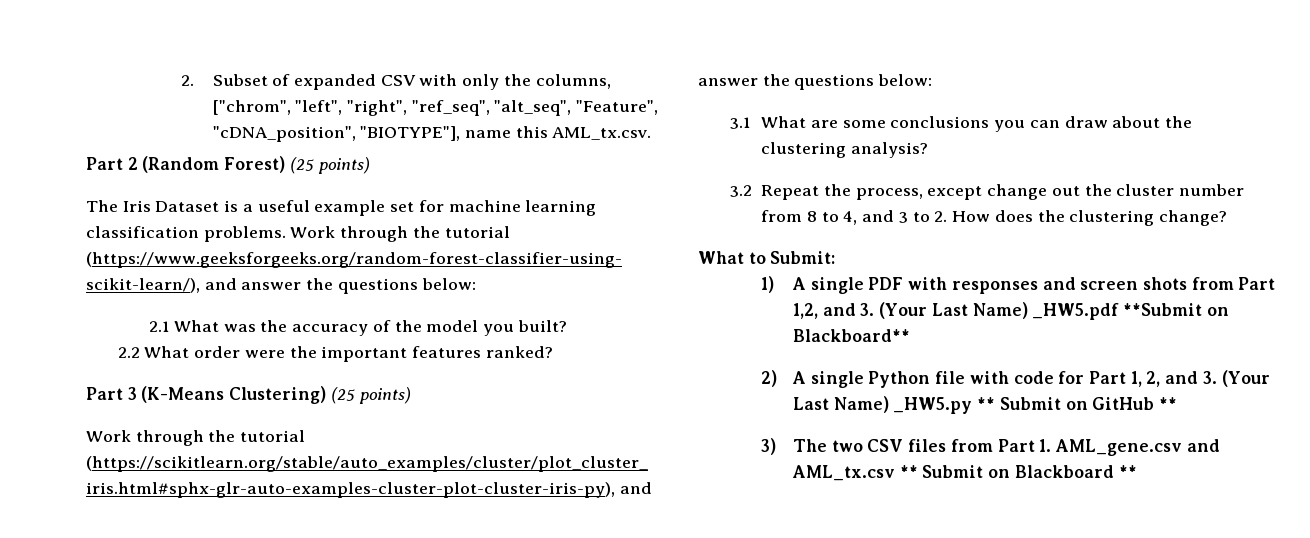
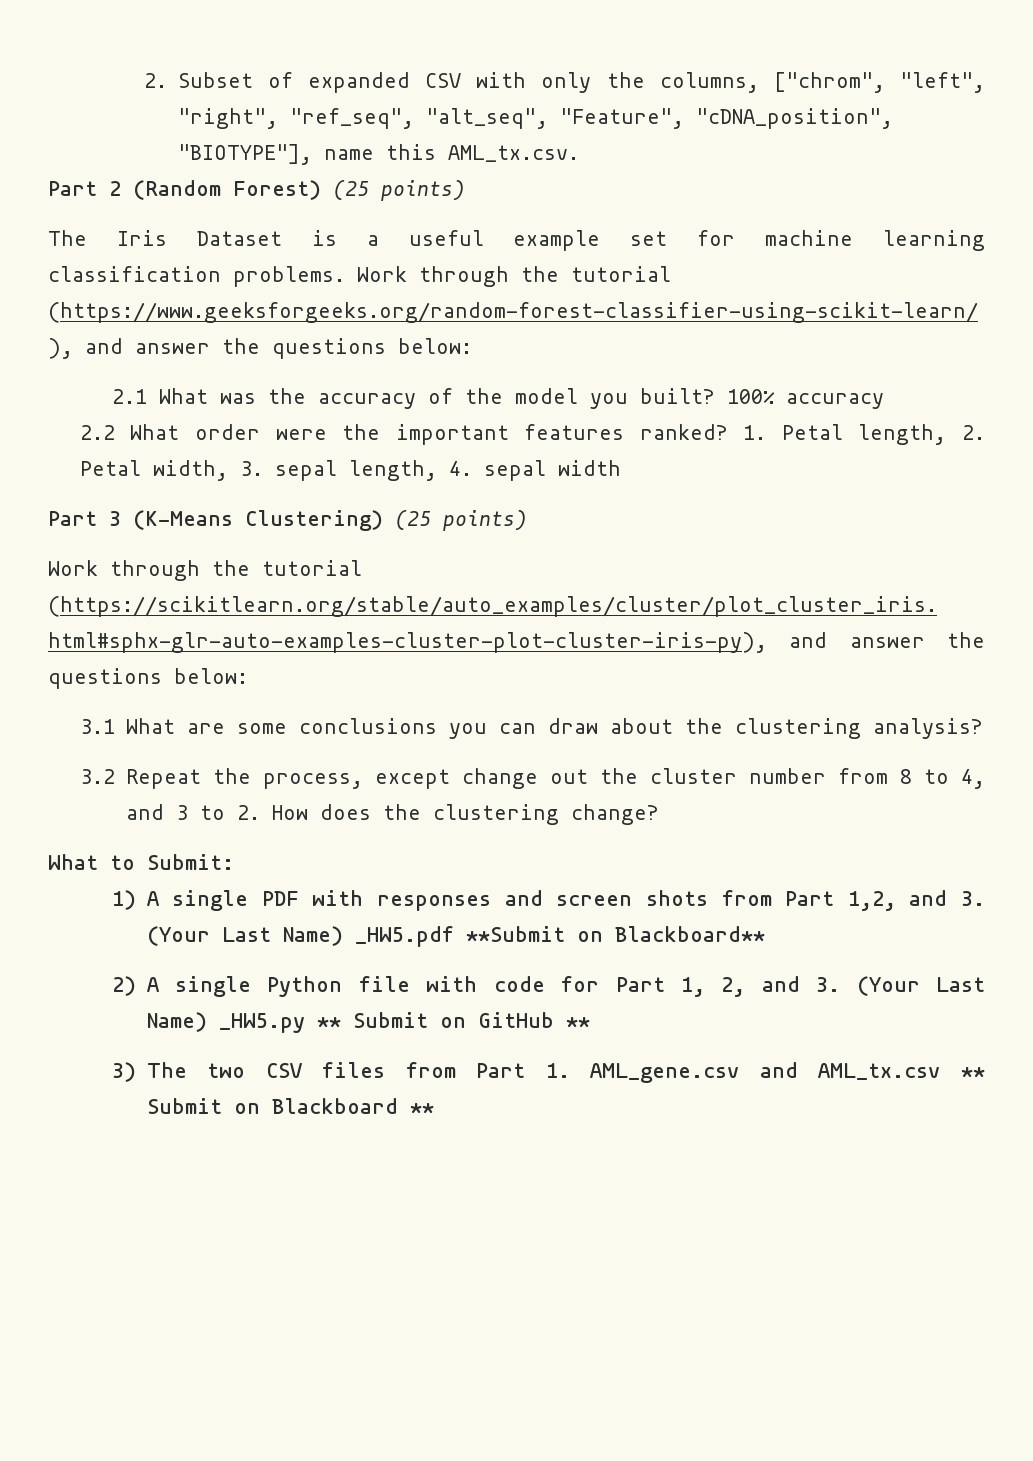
+ 100% accuracy
+ 1. Petal length, 2. Petal width, 3. sepal length, 4. sepal width

